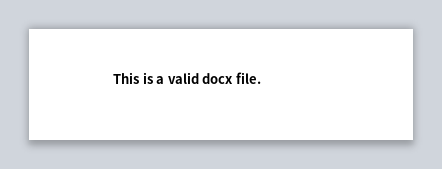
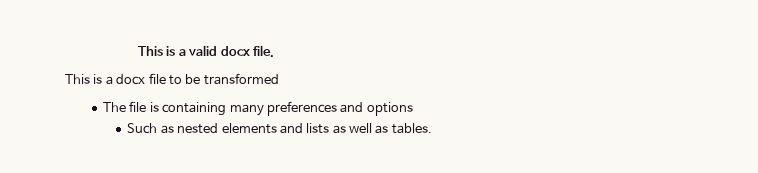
+ This is a docx file to be transformed
+ The file is containing many preferences and options
+ Such as nested elements and lists as well as tables.

